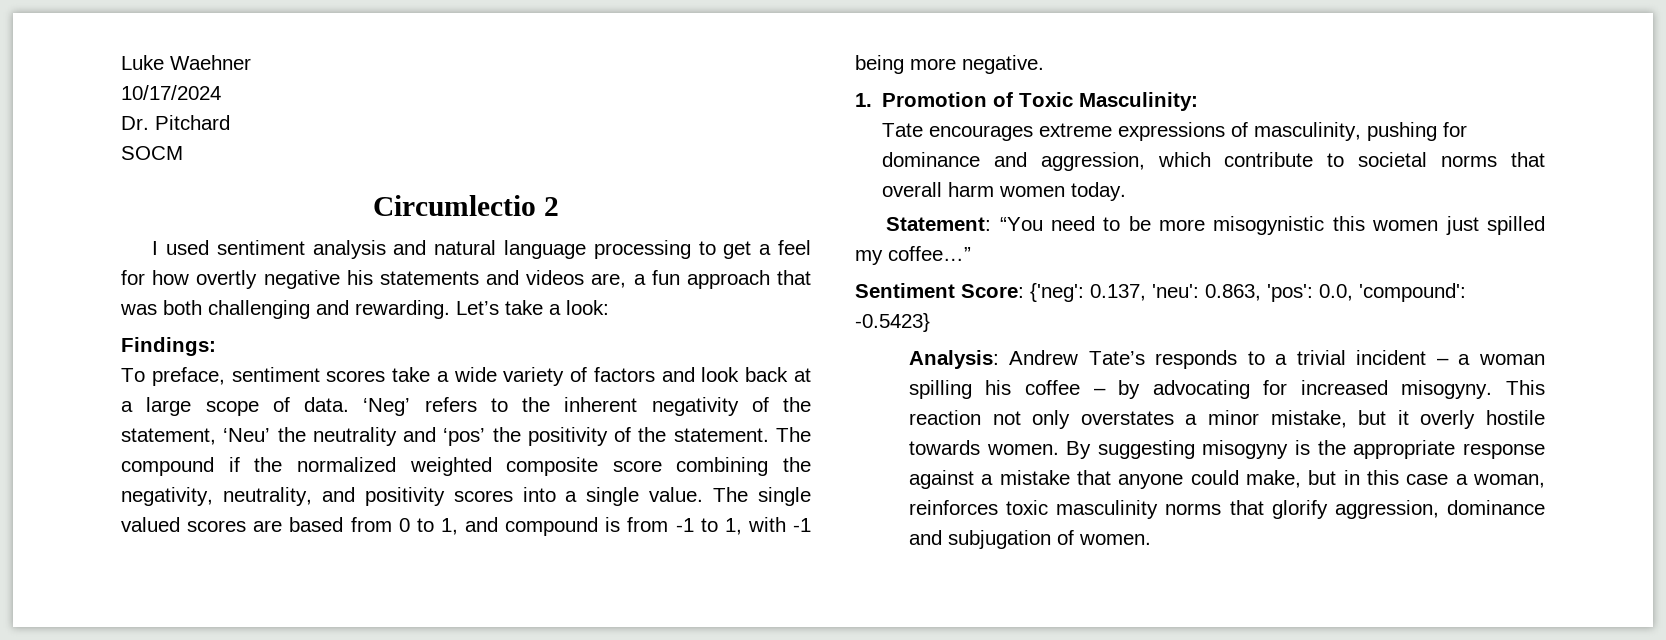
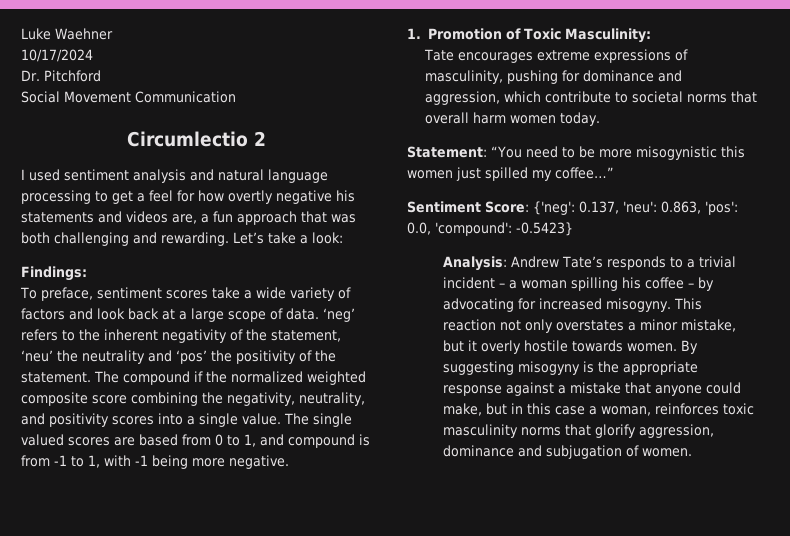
- Dr. Pitchard
- SOCM
+ Dr. Pitchford
+ Social Movement Communication
- ‘Neg’ refers to the inherent negativity of the statement, ‘Neu’ the neutrality and ‘pos’ the positivity of the statement.
+ ‘neg’ refers to the inherent negativity of the statement, ‘neu’ the neutrality and ‘pos’ the positivity of the statement.

